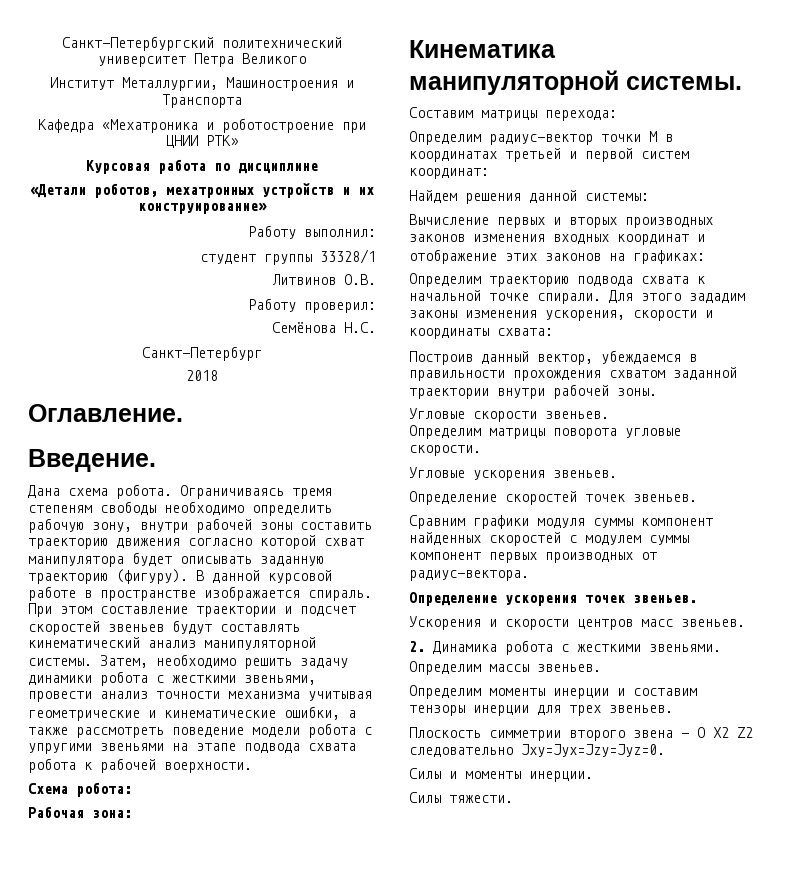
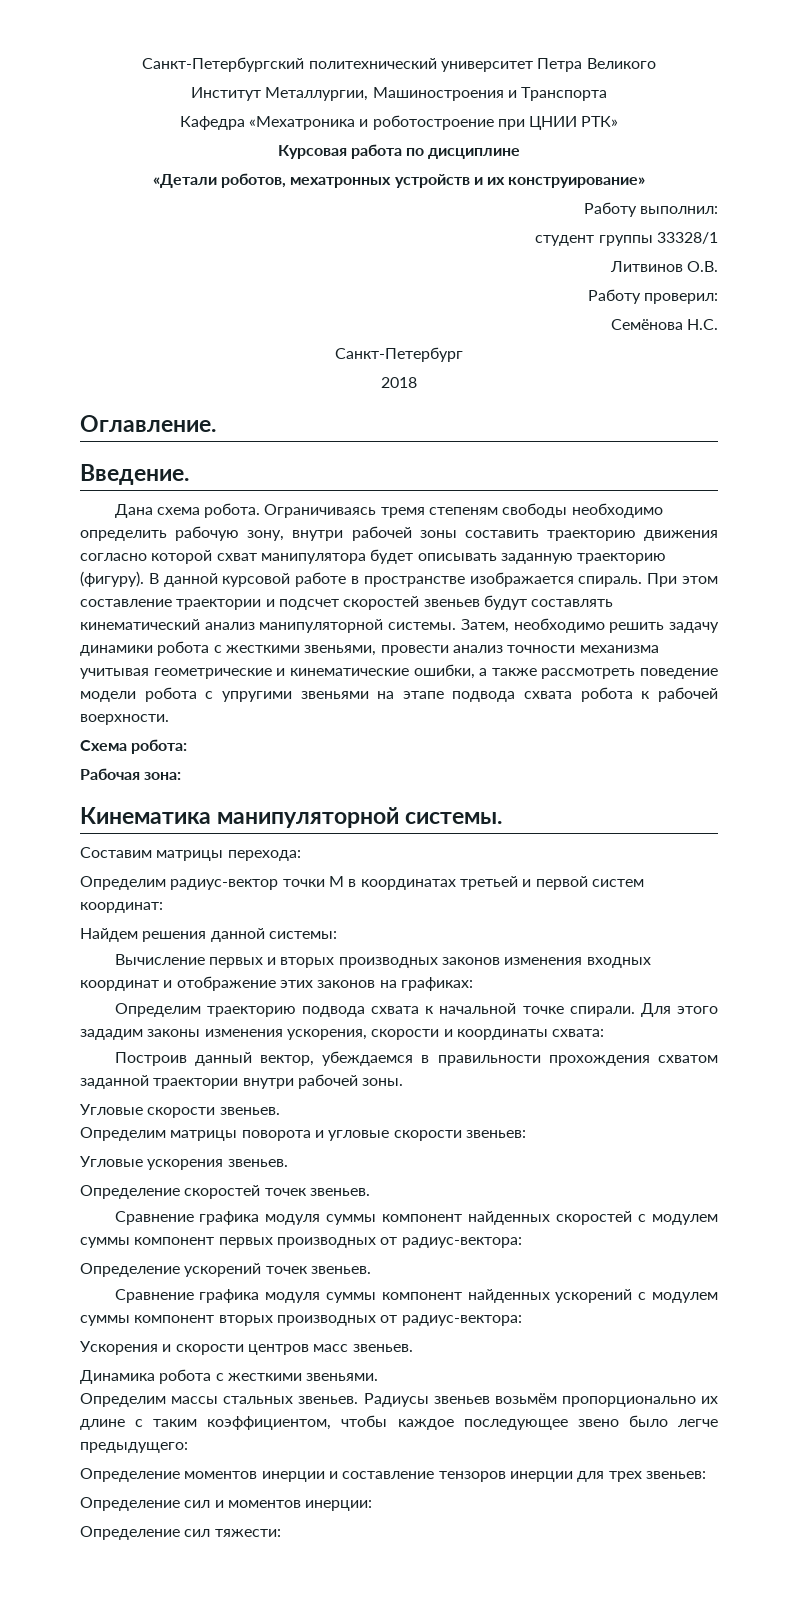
- Определим матрицы поворота угловые скорости.
+ Определим матрицы поворота и угловые скорости звеньев:
- Сравним графики модуля суммы компонент найденных скоростей с модулем суммы компонент первых производных от радиус-вектора.
- Определение ускорения точек звеньев.
+ Сравнение графика модуля суммы компонент найденных скоростей с модулем суммы компонент первых производных от радиус-вектора:
+ Определение ускорений точек звеньев.
+ Сравнение графика модуля суммы компонент найденных ускорений с модулем суммы компонент вторых производных от радиус-вектора:
- 2. Динамика робота с жесткими звеньями.
+ Динамика робота с жесткими звеньями.
- Определим массы звеньев.
- Определим моменты инерции и составим тензоры инерции для трех звеньев.
- Плоскость симметрии второго звена - О X2 Z2 следовательно Jxy=Jyx=Jzy=Jyz=0.
- Силы и моменты инерции.
- Силы тяжести.
+ Определим массы стальных звеньев. Радиусы звеньев возьмём пропорционально их длине с таким коэффициентом, чтобы каждое последующее звено было легче предыдущего:
+ Определение моментов инерции и составление тензоров инерции для трех звеньев:
+ Определение сил и моментов инерции:
+ Определение сил тяжести:

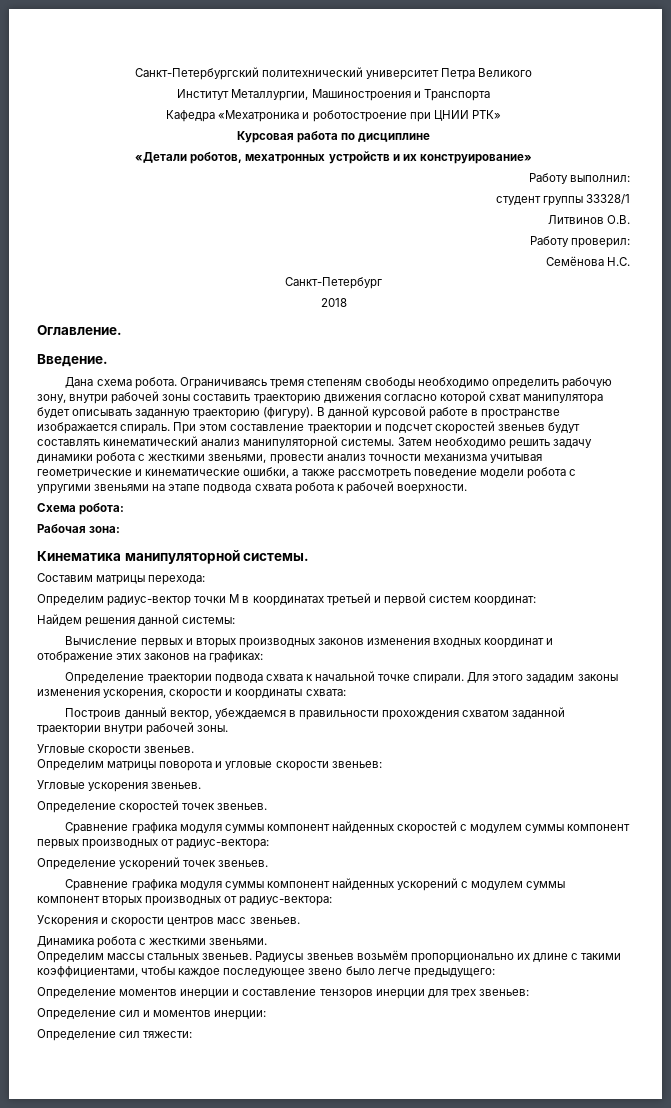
- Затем, необходимо решить задачу динамики робота с жесткими звеньями, провести анализ точности механизма учитывая геометрические и кинематические ошибки, а также рассмотреть поведение модели робота с упругими звеньями на этапе подвода схвата робота к рабочей воерхности.
+ Затем необходимо решить задачу динамики робота с жесткими звеньями, провести анализ точности механизма учитывая геометрические и кинематические ошибки, а также рассмотреть поведение модели робота с упругими звеньями на этапе подвода схвата робота к рабочей воерхности.
- Определим траекторию подвода схвата к начальной точке спирали.
+ Определение траектории подвода схвата к начальной точке спирали.
- Радиусы звеньев возьмём пропорционально их длине с таким коэффициентом, чтобы каждое последующее звено было легче предыдущего:
+ Радиусы звеньев возьмём пропорционально их длине с такими коэффициентами, чтобы каждое последующее звено было легче предыдущего:

